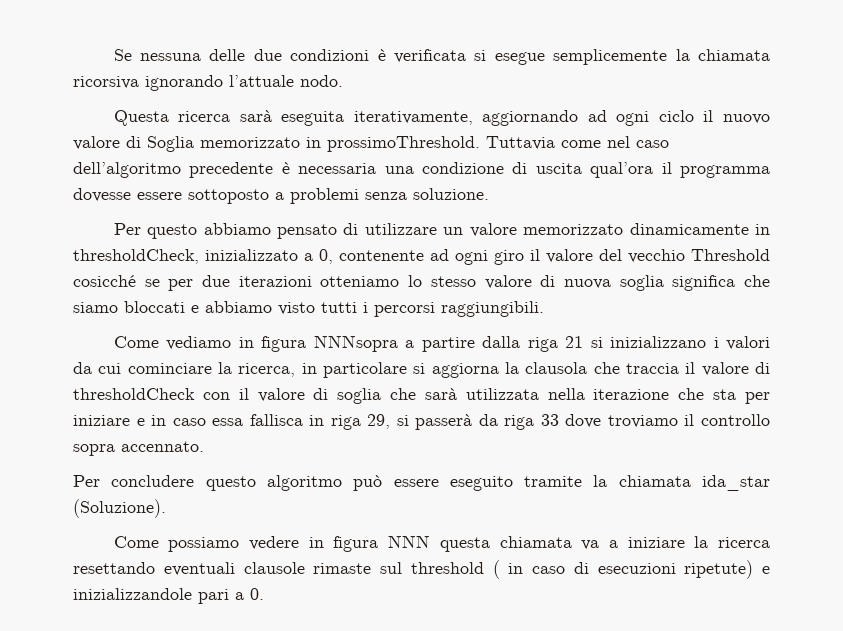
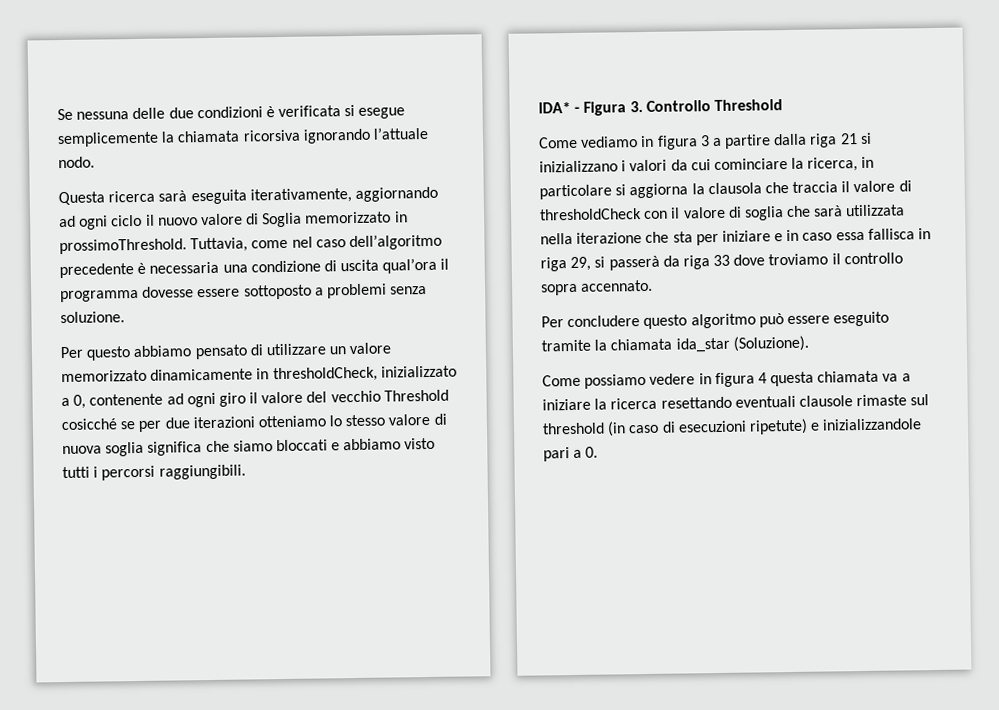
- Tuttavia come nel caso dell’algoritmo precedente è necessaria una condizione di uscita qual’ora il programma dovesse essere sottoposto a problemi senza soluzione.
+ Tuttavia, come nel caso dell’algoritmo precedente è necessaria una condizione di uscita qual’ora il programma dovesse essere sottoposto a problemi senza soluzione.
+ IDA* - Figura 3. Controllo Threshold
- Come vediamo in figura NNNsopra a partire dalla riga 21 si inizializzano i valori da cui cominciare la ricerca, in particolare si aggiorna la clausola che traccia il valore di thresholdCheck con il valore di soglia che sarà utilizzata nella iterazione che sta per iniziare e in caso essa fallisca in riga 29, si passerà da riga 33 dove troviamo il controllo sopra accennato.
+ Come vediamo in figura 3 a partire dalla riga 21 si inizializzano i valori da cui cominciare la ricerca, in particolare si aggiorna la clausola che traccia il valore di thresholdCheck con il valore di soglia che sarà utilizzata nella iterazione che sta per iniziare e in caso essa fallisca in riga 29, si passerà da riga 33 dove troviamo il controllo sopra accennato.
- Come possiamo vedere in figura NNN questa chiamata va a iniziare la ricerca resettando eventuali clausole rimaste sul threshold ( in caso di esecuzioni ripetute) e inizializzandole pari a 0.
+ Come possiamo vedere in figura 4 questa chiamata va a iniziare la ricerca resettando eventuali clausole rimaste sul threshold (in caso di esecuzioni ripetute) e inizializzandole pari a 0.

